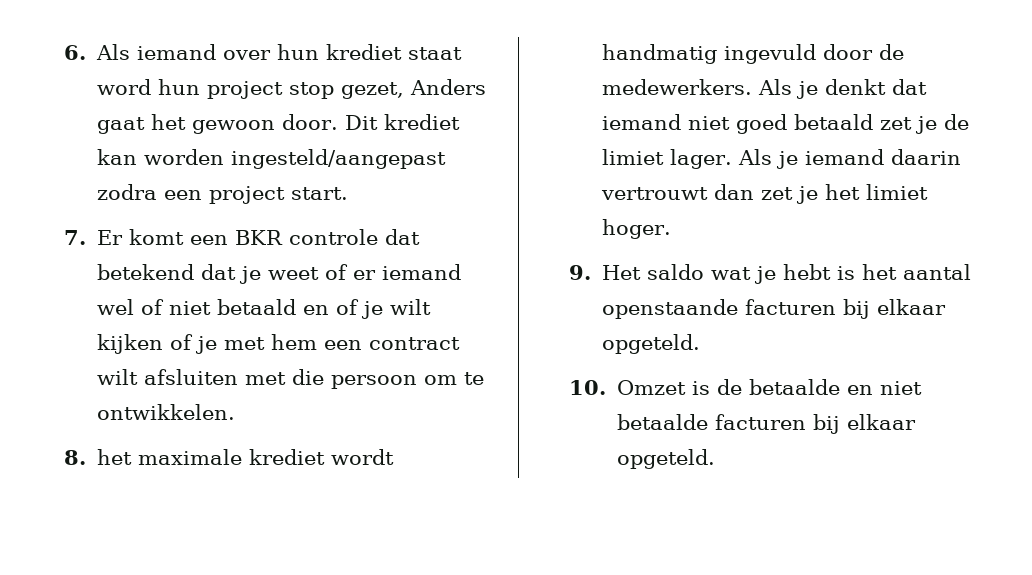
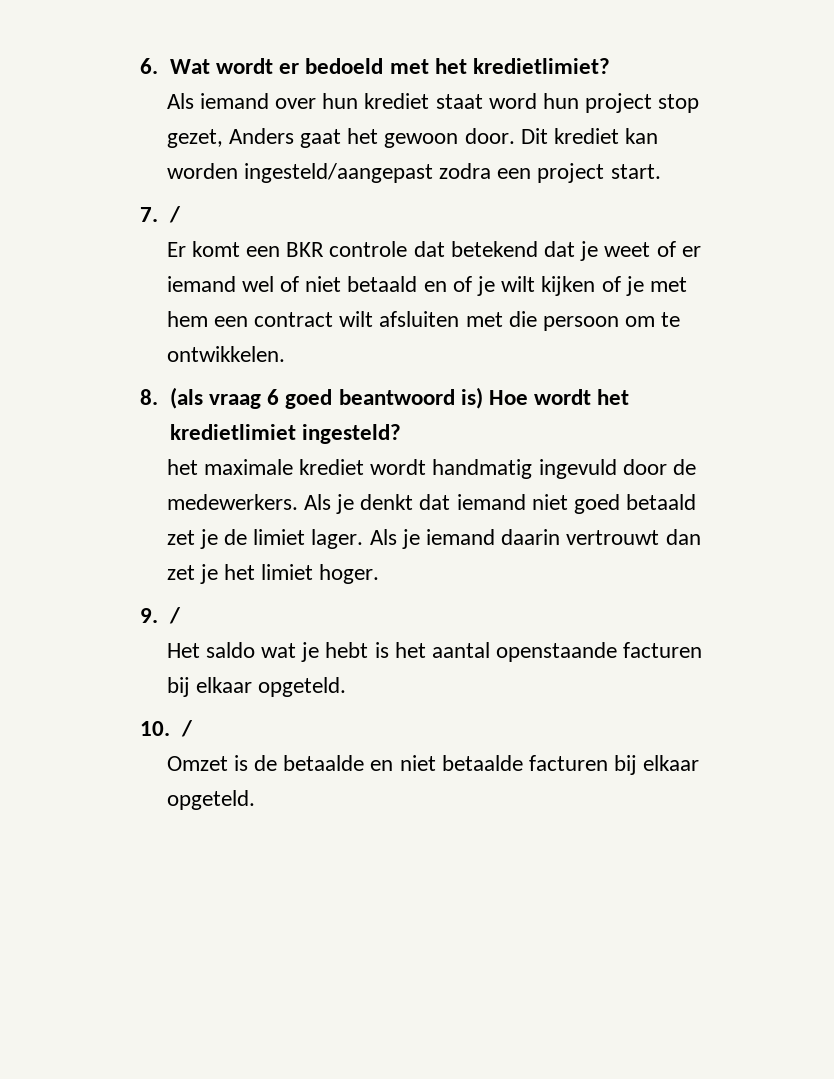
- 6. Als iemand over hun krediet staat word hun project stop gezet, Anders gaat het gewoon door.
+ 6. Wat wordt er bedoeld met het kredietlimiet?
+ Als iemand over hun krediet staat word hun project stop gezet, Anders gaat het gewoon door.
- 7. Er komt een BKR controle dat betekend dat je weet of er iemand wel of niet betaald en of je wilt kijken of je met hem een contract wilt afsluiten met die persoon om te ontwikkelen.
+ 7. /
+ Er komt een BKR controle dat betekend dat je weet of er iemand wel of niet betaald en of je wilt kijken of je met hem een contract wilt afsluiten met die persoon om te ontwikkelen.
- 8. het maximale krediet wordt handmatig ingevuld door de medewerkers.
+ 8. (als vraag 6 goed beantwoord is) Hoe wordt het kredietlimiet ingesteld?
+ het maximale krediet wordt handmatig ingevuld door de medewerkers.
- 9. Het saldo wat je hebt is het aantal openstaande facturen bij elkaar opgeteld.
+ 9. /
+ Het saldo wat je hebt is het aantal openstaande facturen bij elkaar opgeteld.
- 10. Omzet is de betaalde en niet betaalde facturen bij elkaar opgeteld.
+ 10. /
+ Omzet is de betaalde en niet betaalde facturen bij elkaar opgeteld.

